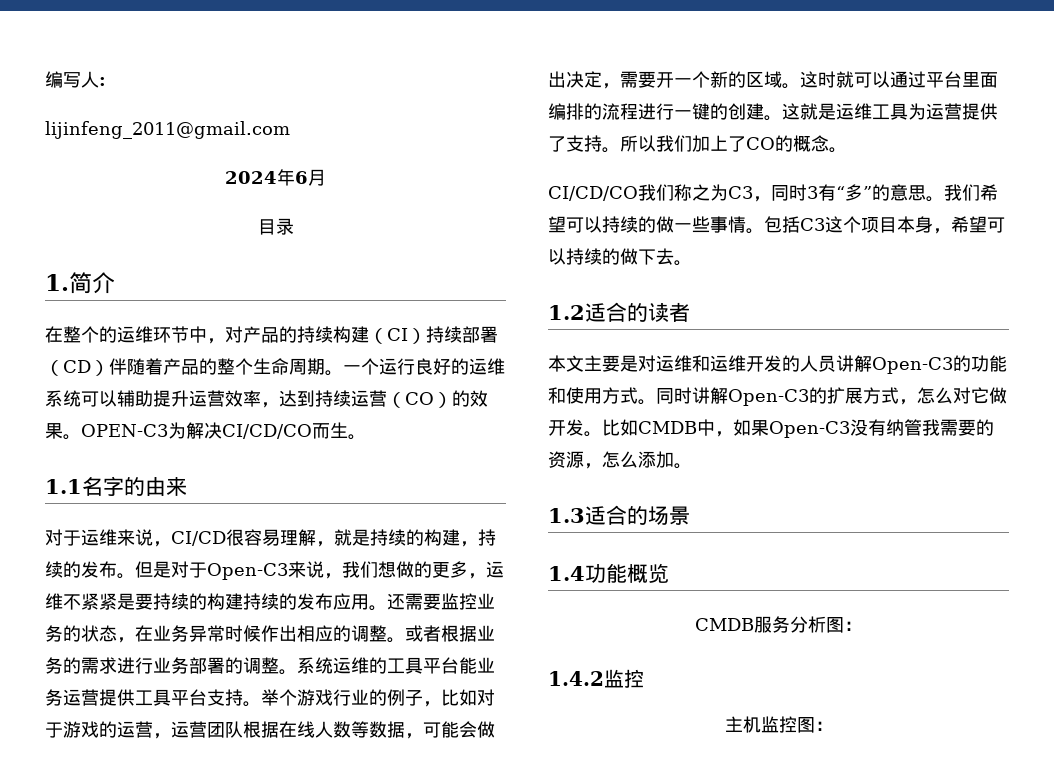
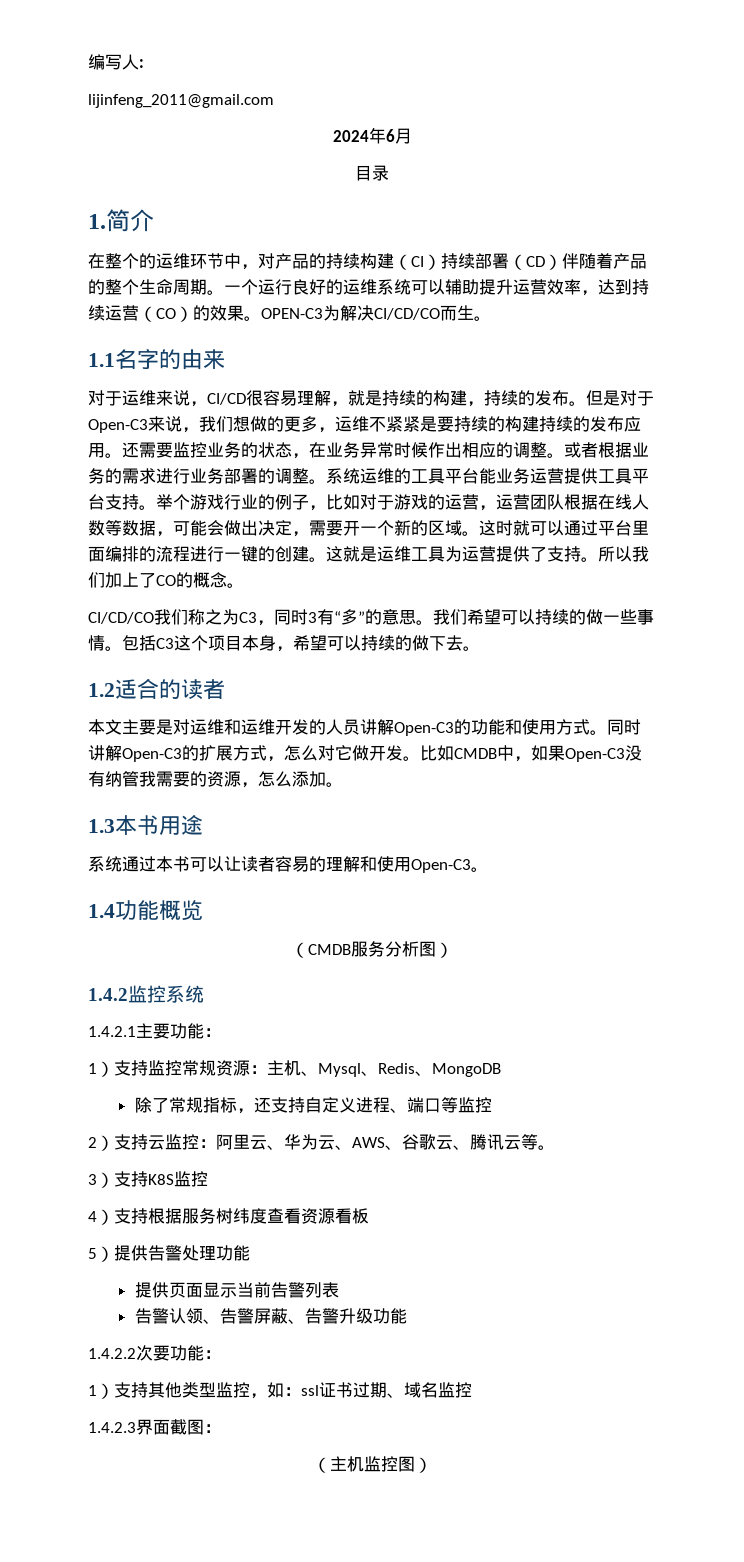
- 1.3适合的场景
+ 1.3本书用途
+ 系统通过本书可以让读者容易的理解和使用Open-C3。
- CMDB服务分析图：
+ （CMDB服务分析图）
- 1.4.2监控
- 主机监控图：
+ 1.4.2监控系统
+ 1.4.2.1主要功能：
+ 1）支持监控常规资源：主机、Mysql、Redis、MongoDB
+ 除了常规指标，还支持自定义进程、端口等监控
+ 2）支持云监控：阿里云、华为云、AWS、谷歌云、腾讯云等。
+ 3）支持K8S监控
+ 4）支持根据服务树纬度查看资源看板
+ 5）提供告警处理功能
+ 提供页面显示当前告警列表
+ 告警认领、告警屏蔽、告警升级功能
+ 1.4.2.2次要功能：
+ 1）支持其他类型监控，如：ssl证书过期、域名监控
+ 1.4.2.3界面截图：
+ （主机监控图）

